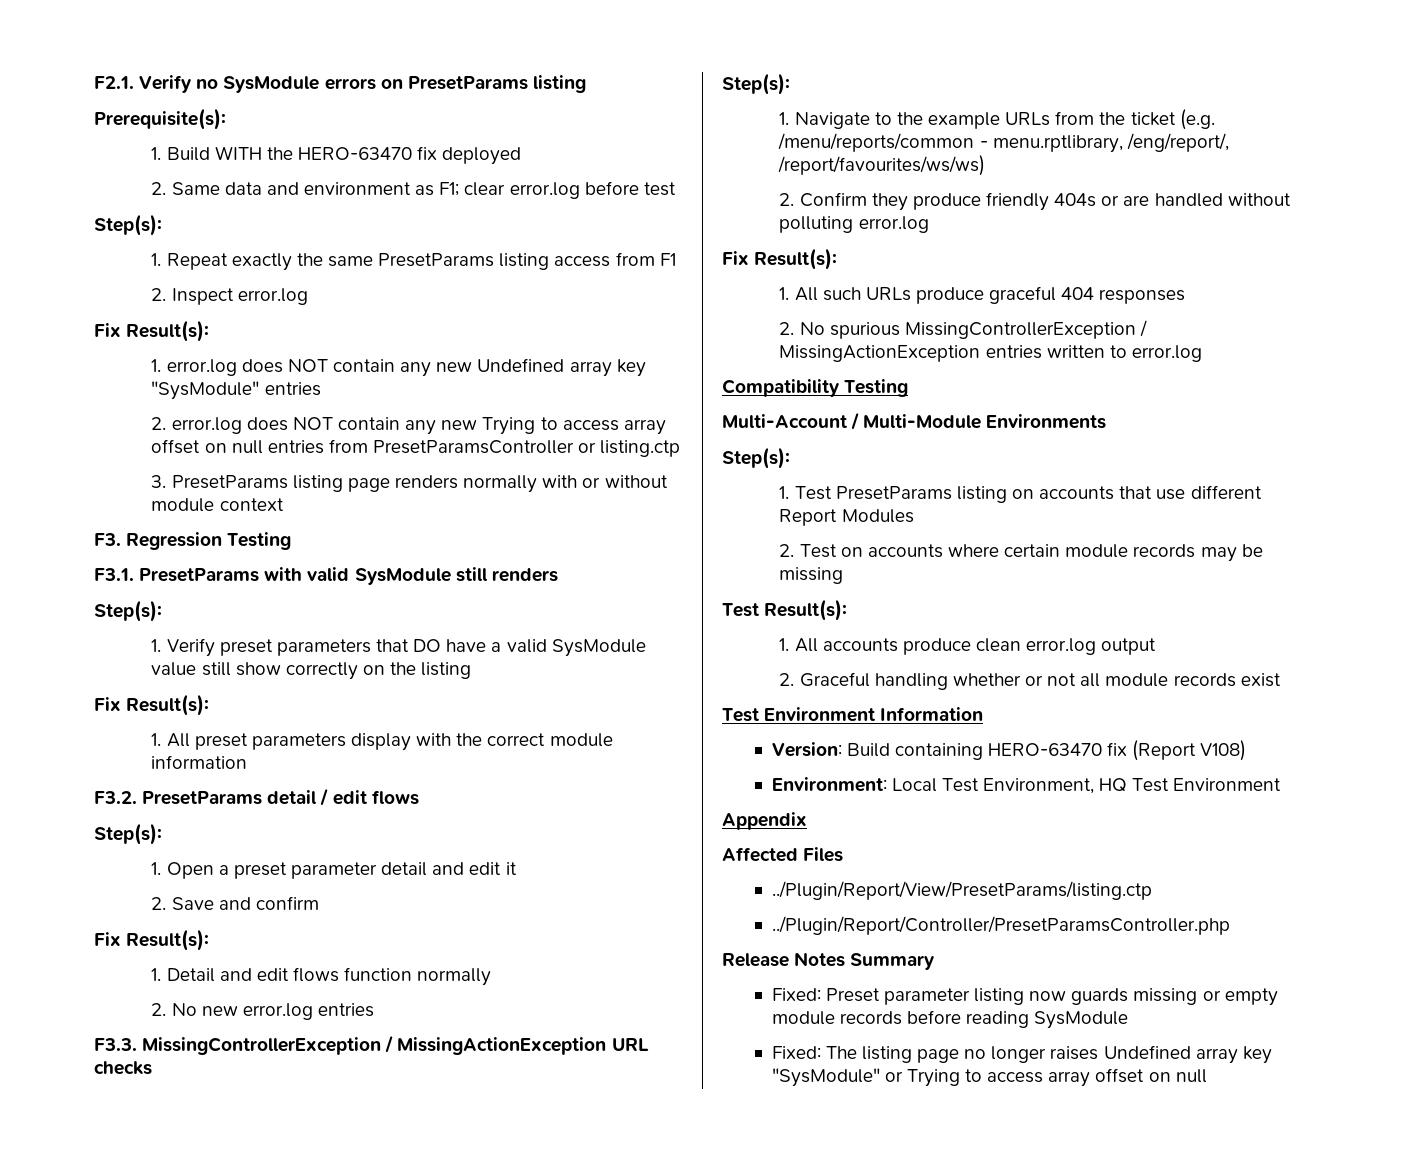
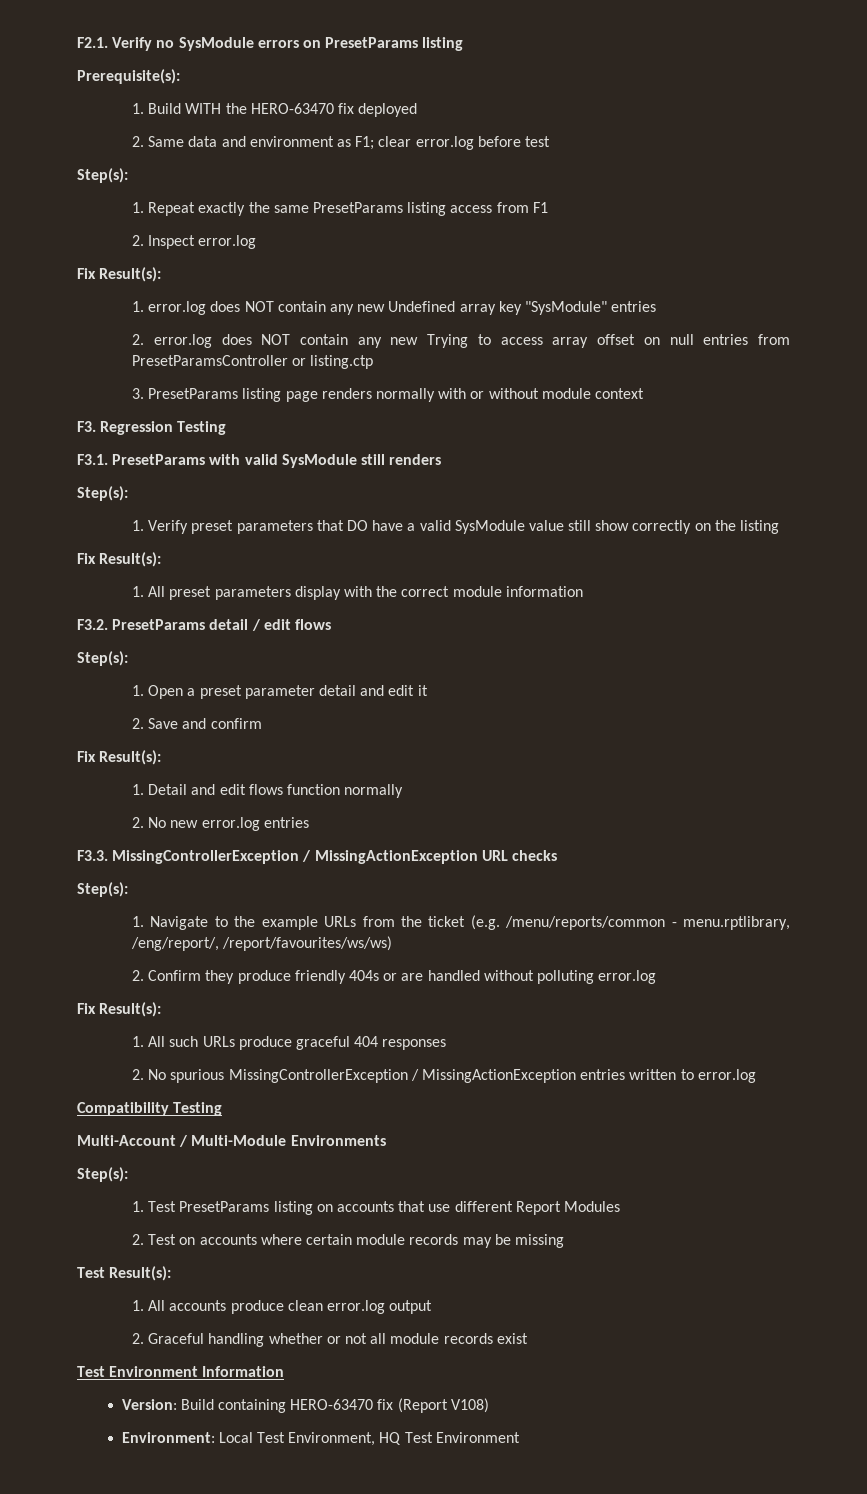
- Appendix
- Affected Files
- ../Plugin/Report/View/PresetParams/listing.ctp
- ../Plugin/Report/Controller/PresetParamsController.php
- Release Notes Summary
- Fixed: Preset parameter listing now guards missing or empty module records before reading SysModule
- Fixed: The listing page no longer raises Undefined array key "SysModule" or Trying to access array offset on null

